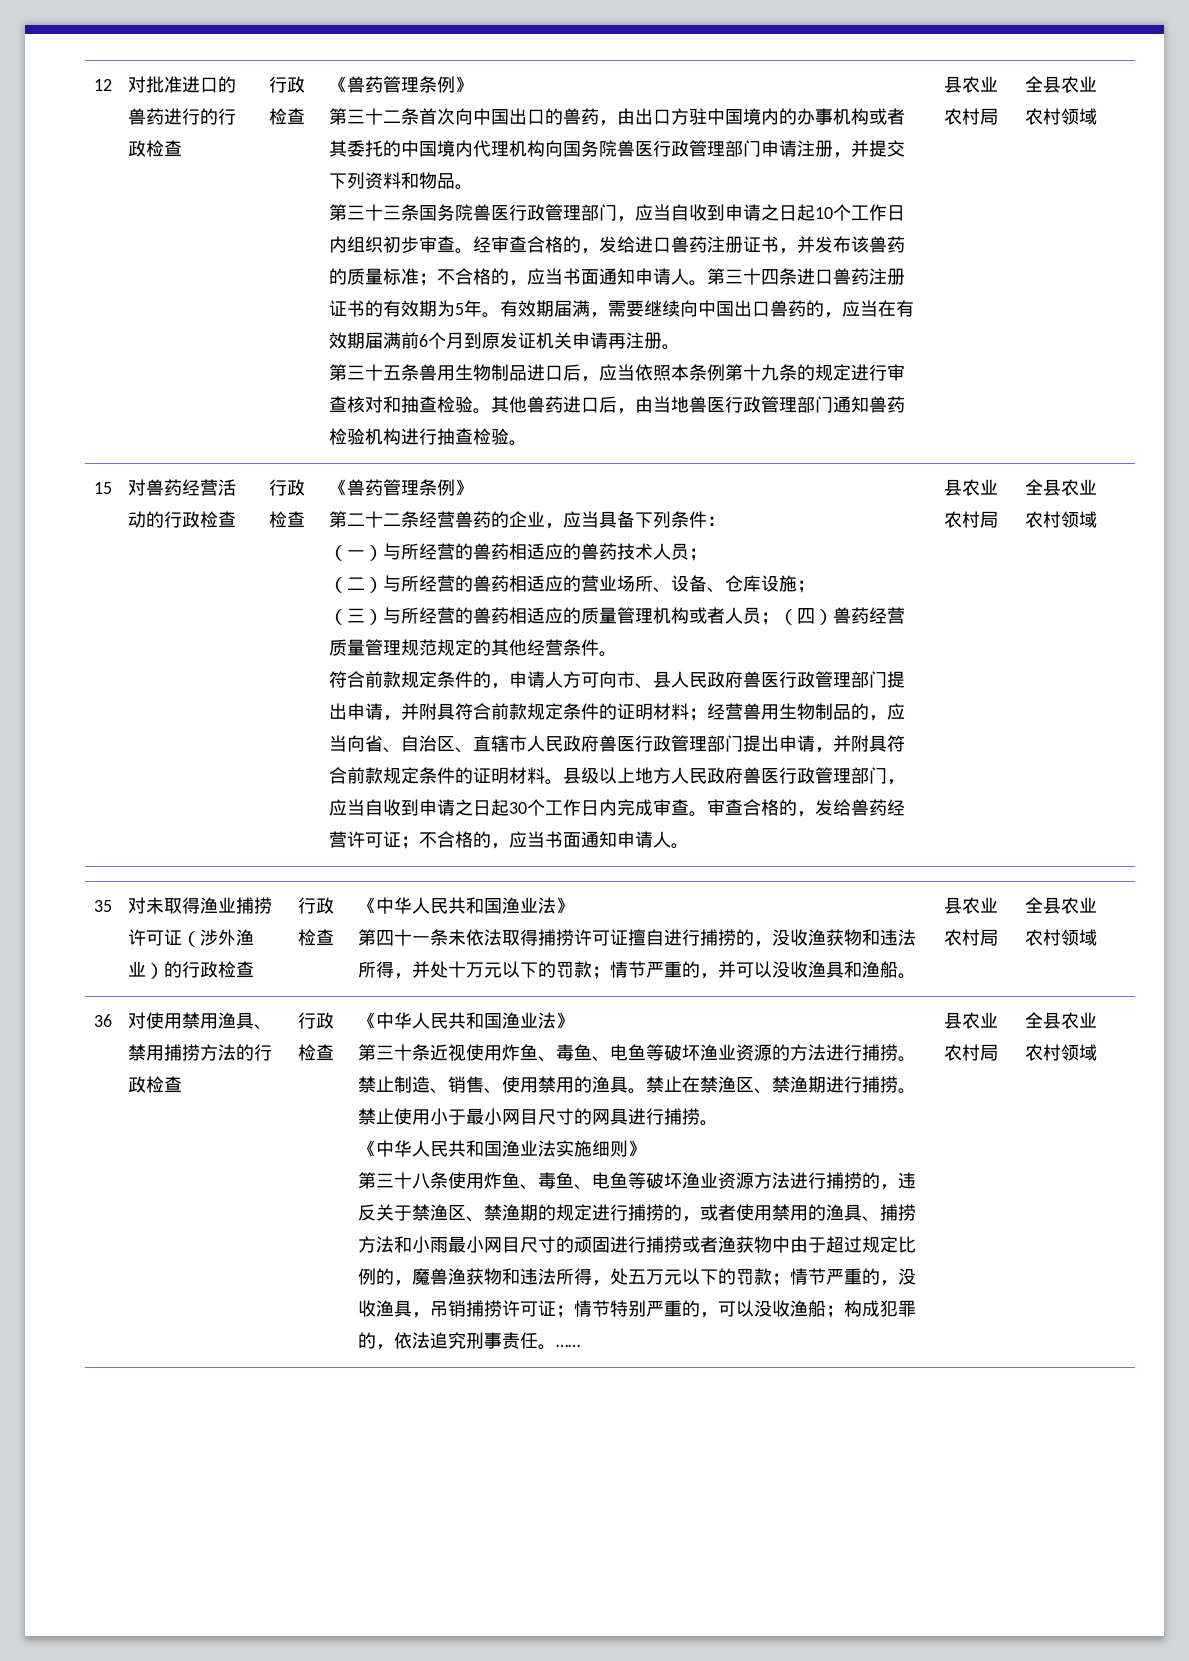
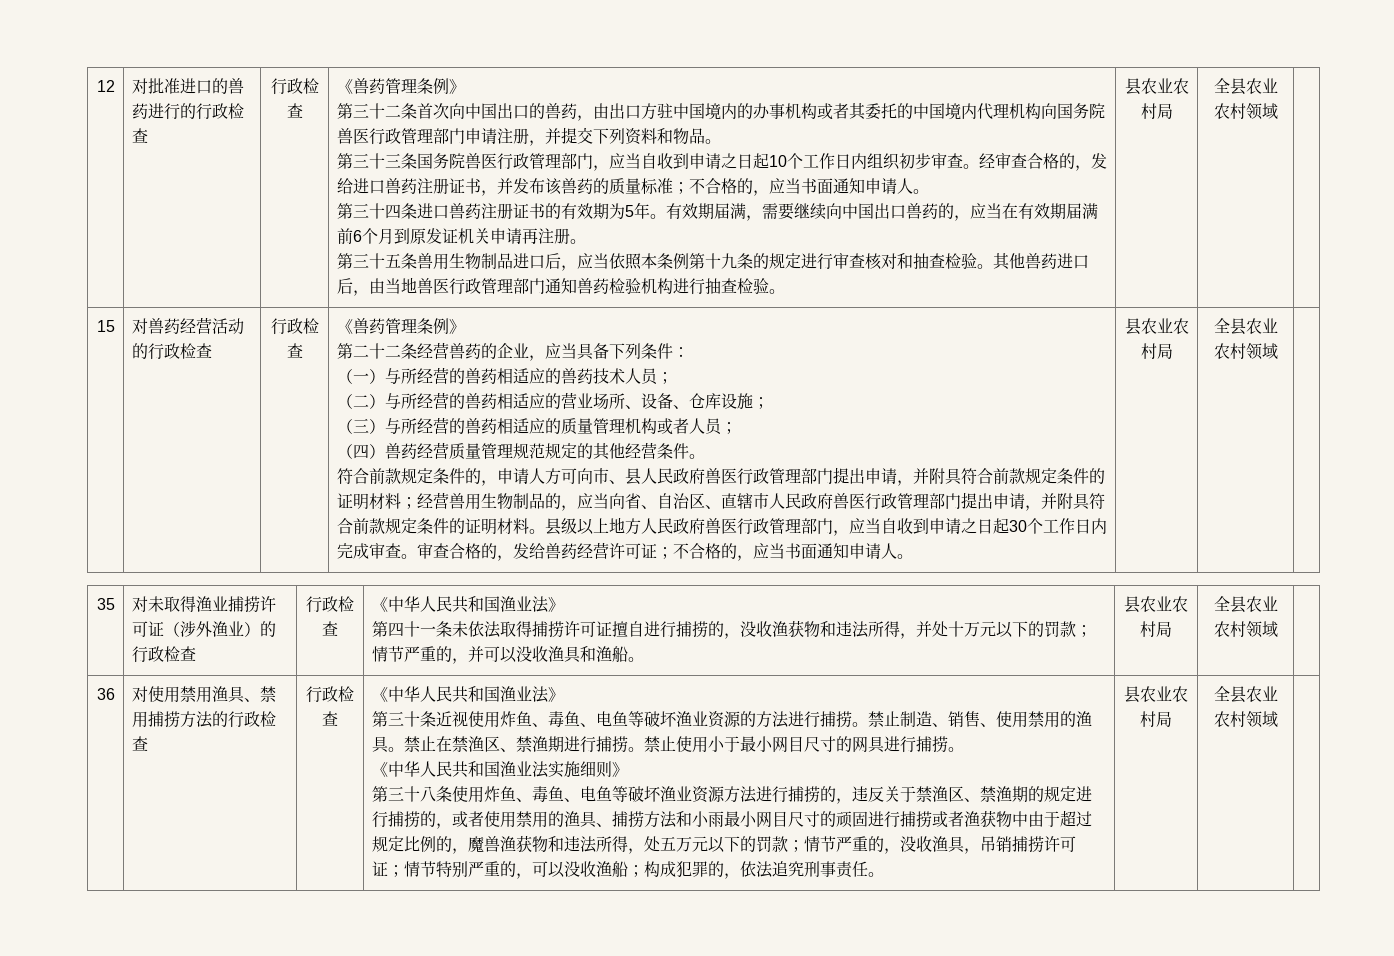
- 经审查合格的，发给进口兽药注册证书，并发布该兽药的质量标准；不合格的，应当书面通知申请人。第三十四条进口兽药注册证书的有效期为5年。
+ 经审查合格的，发给进口兽药注册证书，并发布该兽药的质量标准；不合格的，应当书面通知申请人。
+ 第三十四条进口兽药注册证书的有效期为5年。
- （三）与所经营的兽药相适应的质量管理机构或者人员；（四）兽药经营质量管理规范规定的其他经营条件。
+ （三）与所经营的兽药相适应的质量管理机构或者人员；
+ （四）兽药经营质量管理规范规定的其他经营条件。
- ……

